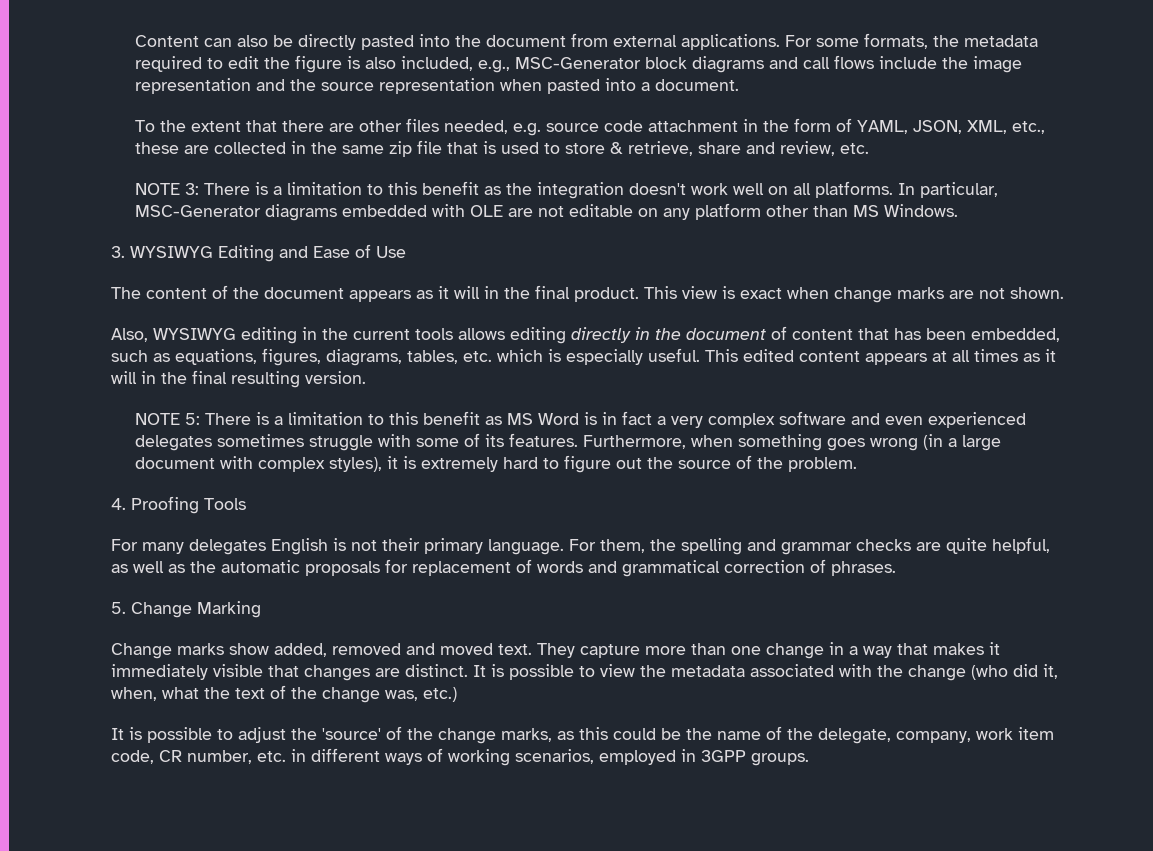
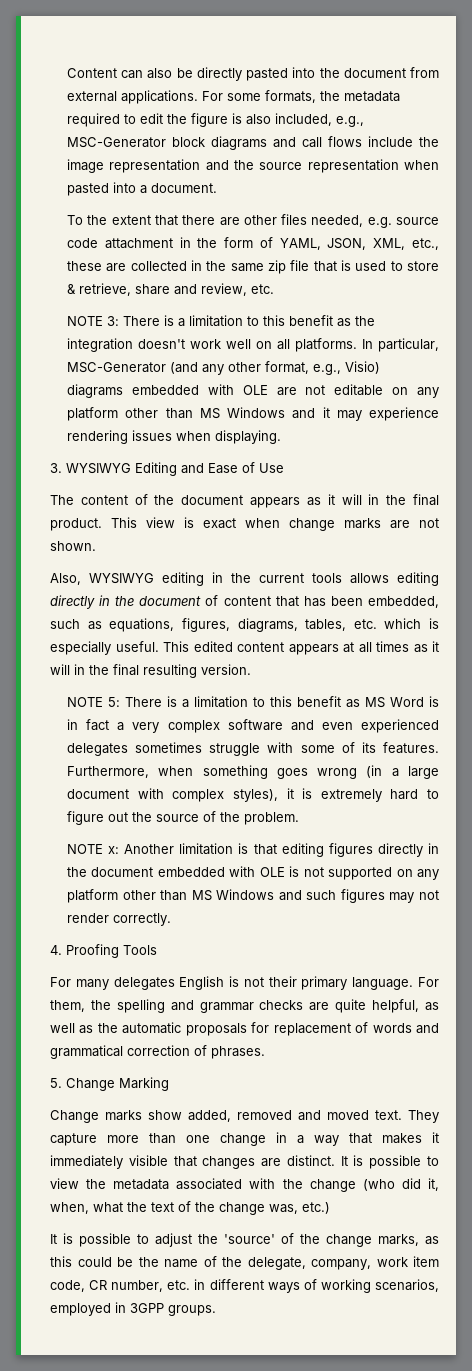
- In particular, MSC-Generator diagrams embedded with OLE are not editable on any platform other than MS Windows.
+ In particular, MSC-Generator (and any other format, e.g., Visio) diagrams embedded with OLE are not editable on any platform other than MS Windows and it may experience rendering issues when displaying.
+ NOTE x: Another limitation is that editing figures directly in the document embedded with OLE is not supported on any platform other than MS Windows and such figures may not render correctly.

